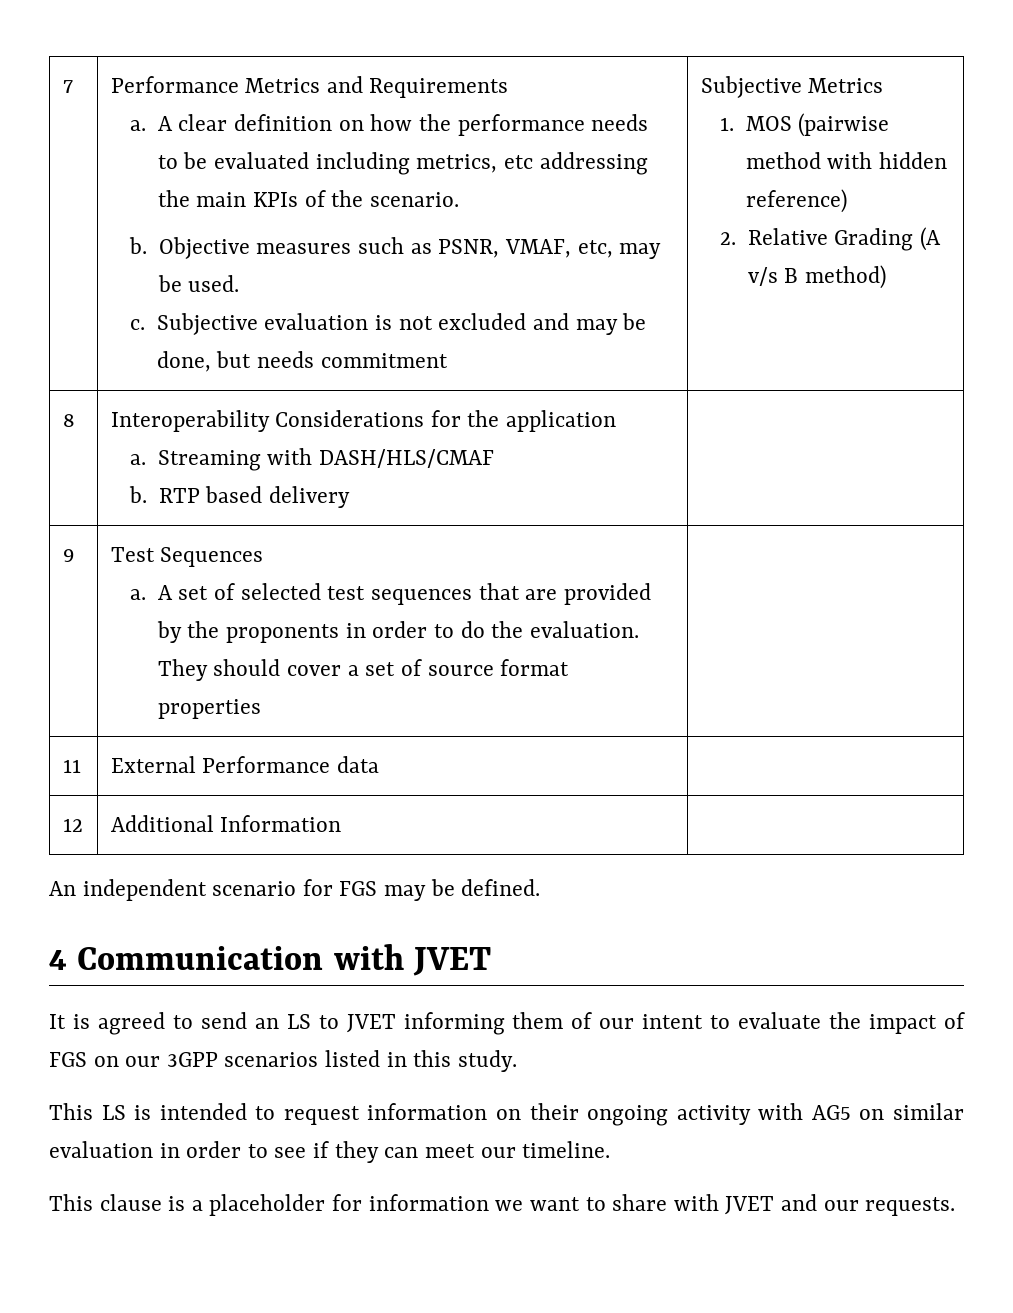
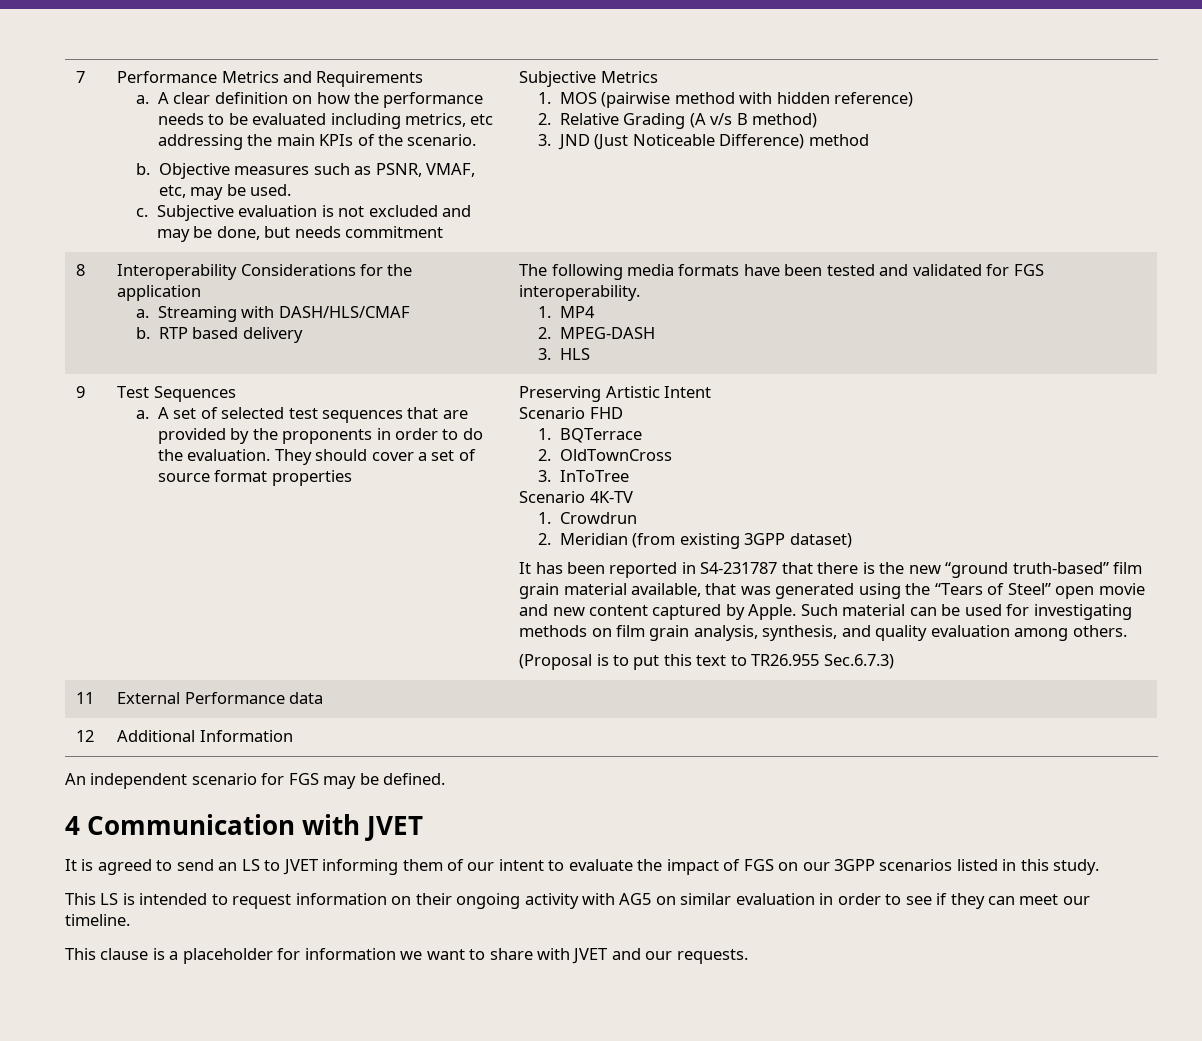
+ 3. JND (Just Noticeable Difference) method
  8 | Interoperability Considerations for the application
  a. Streaming with DASH/HLS/CMAF
- b. RTP based delivery |
+ b. RTP based delivery | The following media formats have been tested and validated for FGS interoperability.
+ 1. MP4
+ 2. MPEG-DASH
+ 3. HLS
+ Preserving Artistic Intent
+ Scenario FHD
+ 1. BQTerrace
+ 2. OldTownCross
+ 3. InToTree
+ Scenario 4K-TV
+ 1. Crowdrun
+ 2. Meridian (from existing 3GPP dataset)
+ It has been reported in S4-231787 that there is the new “ground truth-based” film grain material available, that was generated using the “Tears of Steel” open movie and new content captured by Apple. Such material can be used for investigating methods on film grain analysis, synthesis, and quality evaluation among others.
+ (Proposal is to put this text to TR26.955 Sec.6.7.3)

